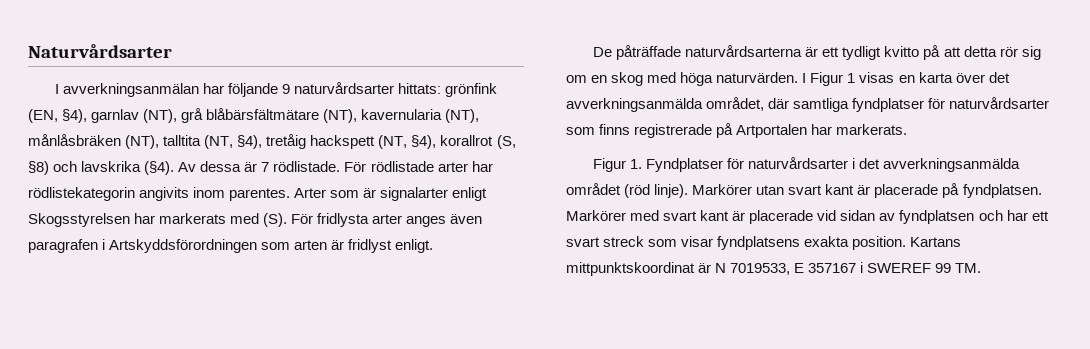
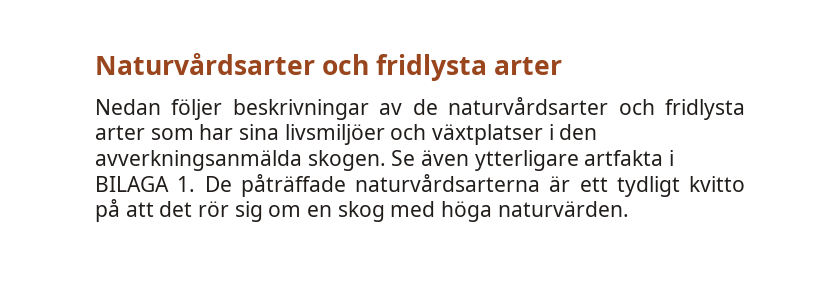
- Naturvårdsarter
- I avverkningsanmälan har följande 9 naturvårdsarter hittats: grönfink (EN, §4), garnlav (NT), grå blåbärsfältmätare (NT), kavernularia (NT), månlåsbräken (NT), talltita (NT, §4), tretåig hackspett (NT, §4), korallrot (S, §8) och lavskrika (§4). Av dessa är 7 rödlistade. För rödlistade arter har rödlistekategorin angivits inom parentes. Arter som är signalarter enligt Skogsstyrelsen har markerats med (S). För fridlysta arter anges även paragrafen i Artskyddsförordningen som arten är fridlyst enligt.
- De påträffade naturvårdsarterna är ett tydligt kvitto på att detta rör sig om en skog med höga naturvärden. I Figur 1 visas en karta över det avverkningsanmälda området, där samtliga fyndplatser för naturvårdsarter som finns registrerade på Artportalen har markerats.
- Figur 1. Fyndplatser för naturvårdsarter i det avverkningsanmälda området (röd linje). Markörer utan svart kant är placerade på fyndplatsen. Markörer med svart kant är placerade vid sidan av fyndplatsen och har ett svart streck som visar fyndplatsens exakta position. Kartans mittpunktskoordinat är N 7019533, E 357167 i SWEREF 99 TM.
+ Naturvårdsarter och fridlysta arter
+ Nedan följer beskrivningar av de naturvårdsarter och fridlysta arter som har sina livsmiljöer och växtplatser i den avverkningsanmälda skogen. Se även ytterligare artfakta i BILAGA 1. De påträffade naturvårdsarterna är ett tydligt kvitto på att det rör sig om en skog med höga naturvärden.

